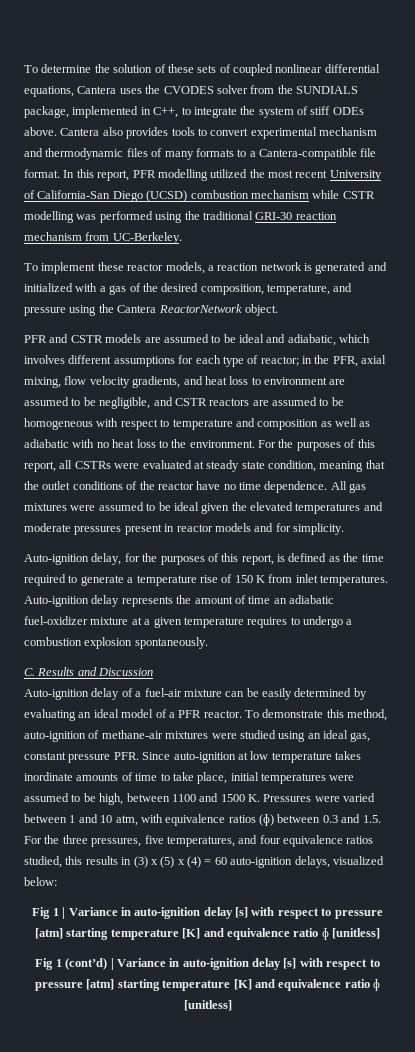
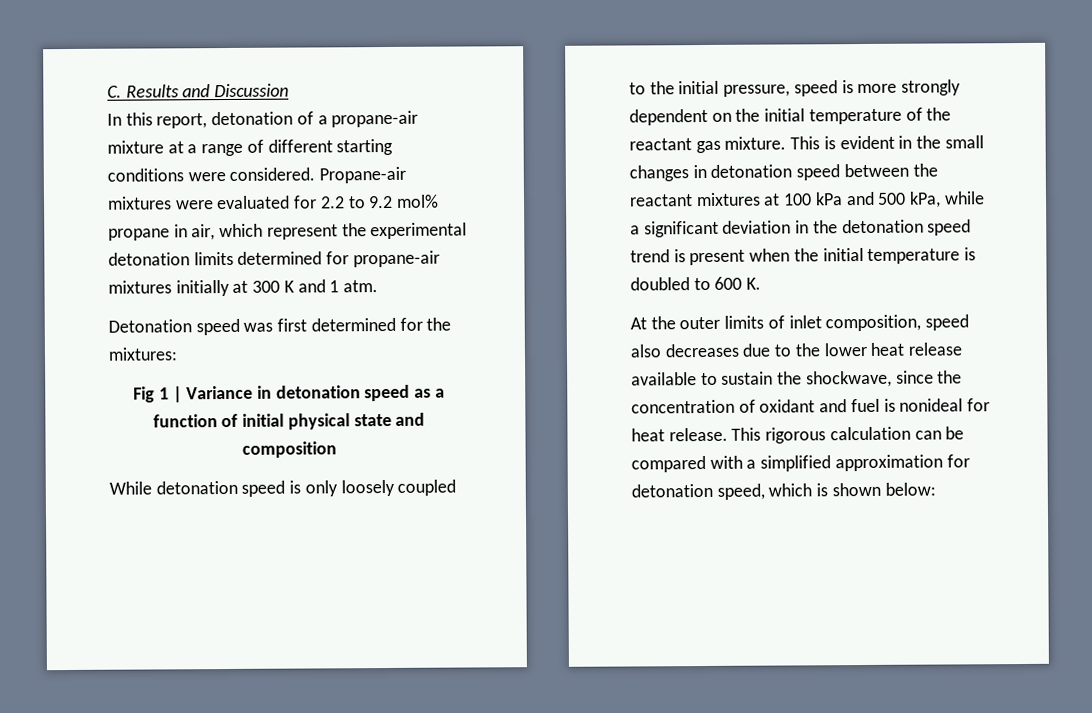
- To determine the solution of these sets of coupled nonlinear differential equations, Cantera uses the CVODES solver from the SUNDIALS package, implemented in C++, to integrate the system of stiff ODEs above. Cantera also provides tools to convert experimental mechanism and thermodynamic files of many formats to a Cantera-compatible file format. In this report, PFR modelling utilized the most recent University of California-San Diego (UCSD) combustion mechanism while CSTR modelling was performed using the traditional GRI-30 reaction mechanism from UC-Berkeley.
- To implement these reactor models, a reaction network is generated and initialized with a gas of the desired composition, temperature, and pressure using the Cantera ReactorNetwork object.
- PFR and CSTR models are assumed to be ideal and adiabatic, which involves different assumptions for each type of reactor; in the PFR, axial mixing, flow velocity gradients, and heat loss to environment are assumed to be negligible, and CSTR reactors are assumed to be homogeneous with respect to temperature and composition as well as adiabatic with no heat loss to the environment. For the purposes of this report, all CSTRs were evaluated at steady state condition, meaning that the outlet conditions of the reactor have no time dependence. All gas mixtures were assumed to be ideal given the elevated temperatures and moderate pressures present in reactor models and for simplicity.
- Auto-ignition delay, for the purposes of this report, is defined as the time required to generate a temperature rise of 150 K from inlet temperatures. Auto-ignition delay represents the amount of time an adiabatic fuel-oxidizer mixture at a given temperature requires to undergo a combustion explosion spontaneously.
  C. Results and Discussion
- Auto-ignition delay of a fuel-air mixture can be easily determined by evaluating an ideal model of a PFR reactor. To demonstrate this method, auto-ignition of methane-air mixtures were studied using an ideal gas, constant pressure PFR. Since auto-ignition at low temperature takes inordinate amounts of time to take place, initial temperatures were assumed to be high, between 1100 and 1500 K. Pressures were varied between 1 and 10 atm, with equivalence ratios (ɸ) between 0.3 and 1.5. For the three pressures, five temperatures, and four equivalence ratios studied, this results in (3) x (5) x (4) = 60 auto-ignition delays, visualized below:
+ In this report, detonation of a propane-air mixture at a range of different starting conditions were considered. Propane-air mixtures were evaluated for 2.2 to 9.2 mol% propane in air, which represent the experimental detonation limits determined for propane-air mixtures initially at 300 K and 1 atm.
+ Detonation speed was first determined for the mixtures:
- Fig 1 | Variance in auto-ignition delay [s] with respect to pressure [atm] starting temperature [K] and equivalence ratio ɸ [unitless]
- Fig 1 (cont’d) | Variance in auto-ignition delay [s] with respect to pressure [atm] starting temperature [K] and equivalence ratio ɸ [unitless]
+ Fig 1 | Variance in detonation speed as a function of initial physical state and composition
+ While detonation speed is only loosely coupled to the initial pressure, speed is more strongly dependent on the initial temperature of the reactant gas mixture. This is evident in the small changes in detonation speed between the reactant mixtures at 100 kPa and 500 kPa, while a significant deviation in the detonation speed trend is present when the initial temperature is doubled to 600 K.
+ At the outer limits of inlet composition, speed also decreases due to the lower heat release available to sustain the shockwave, since the concentration of oxidant and fuel is nonideal for heat release. This rigorous calculation can be compared with a simplified approximation for detonation speed, which is shown below:

